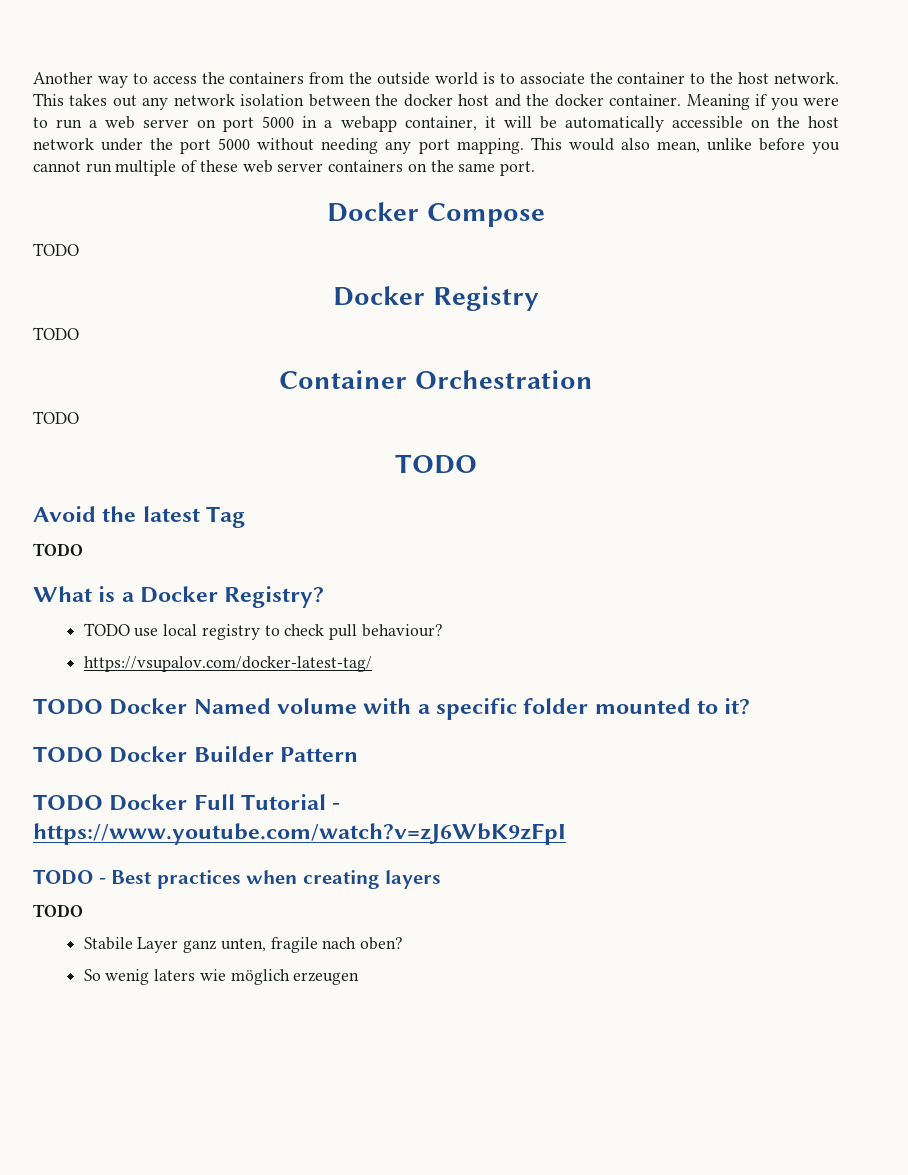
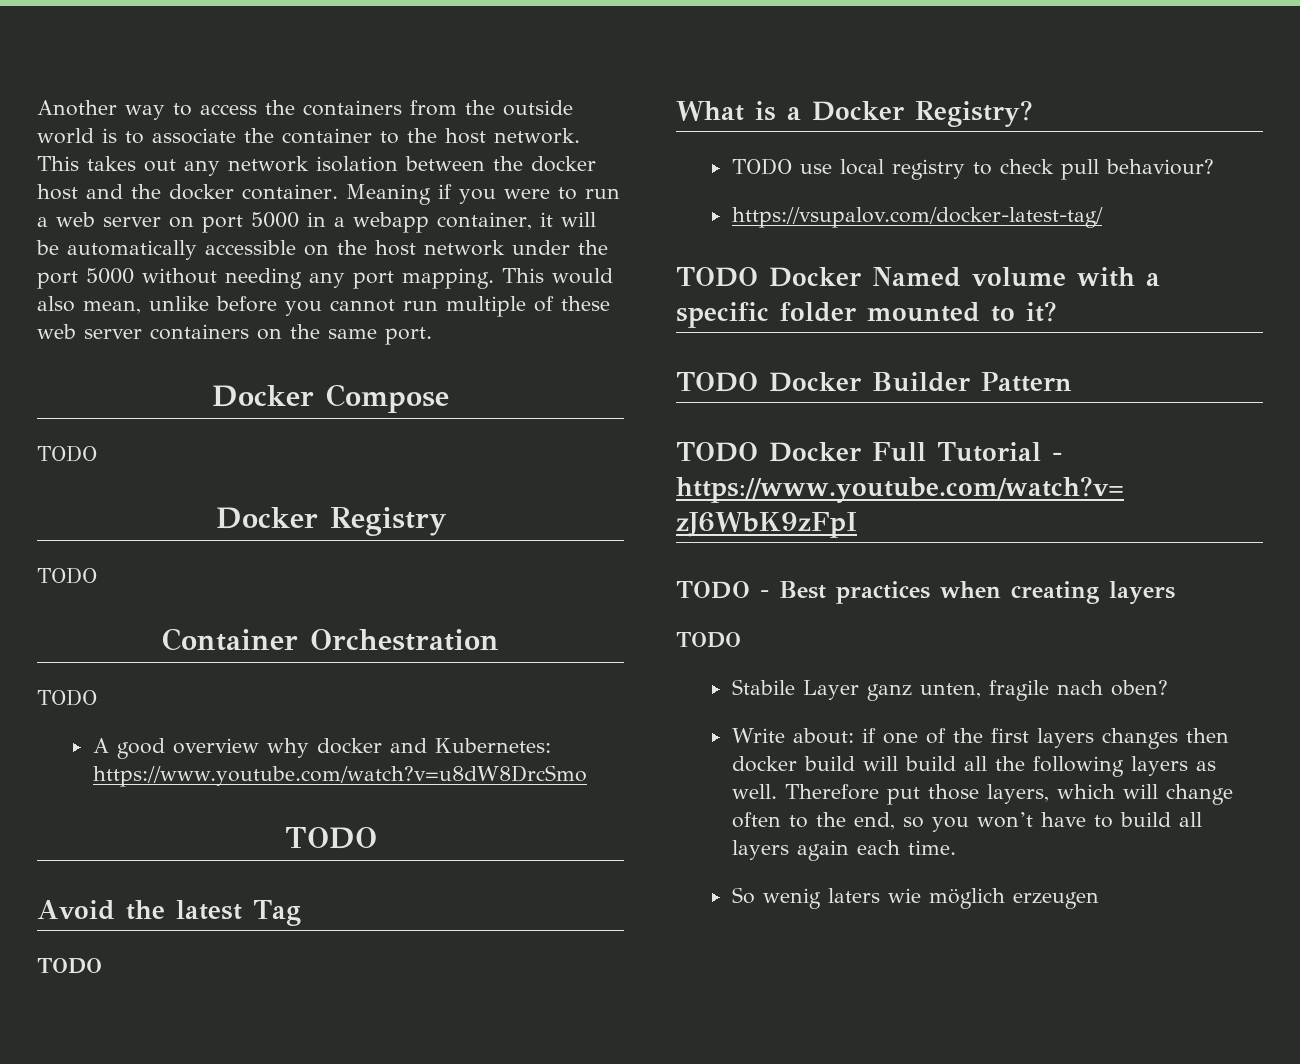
+ A good overview why docker and Kubernetes: https://www.youtube.com/watch?v=u8dW8DrcSmo
+ Write about: if one of the first layers changes then docker build will build all the following layers as well. Therefore put those layers, which will change often to the end, so you won’t have to build all layers again each time.

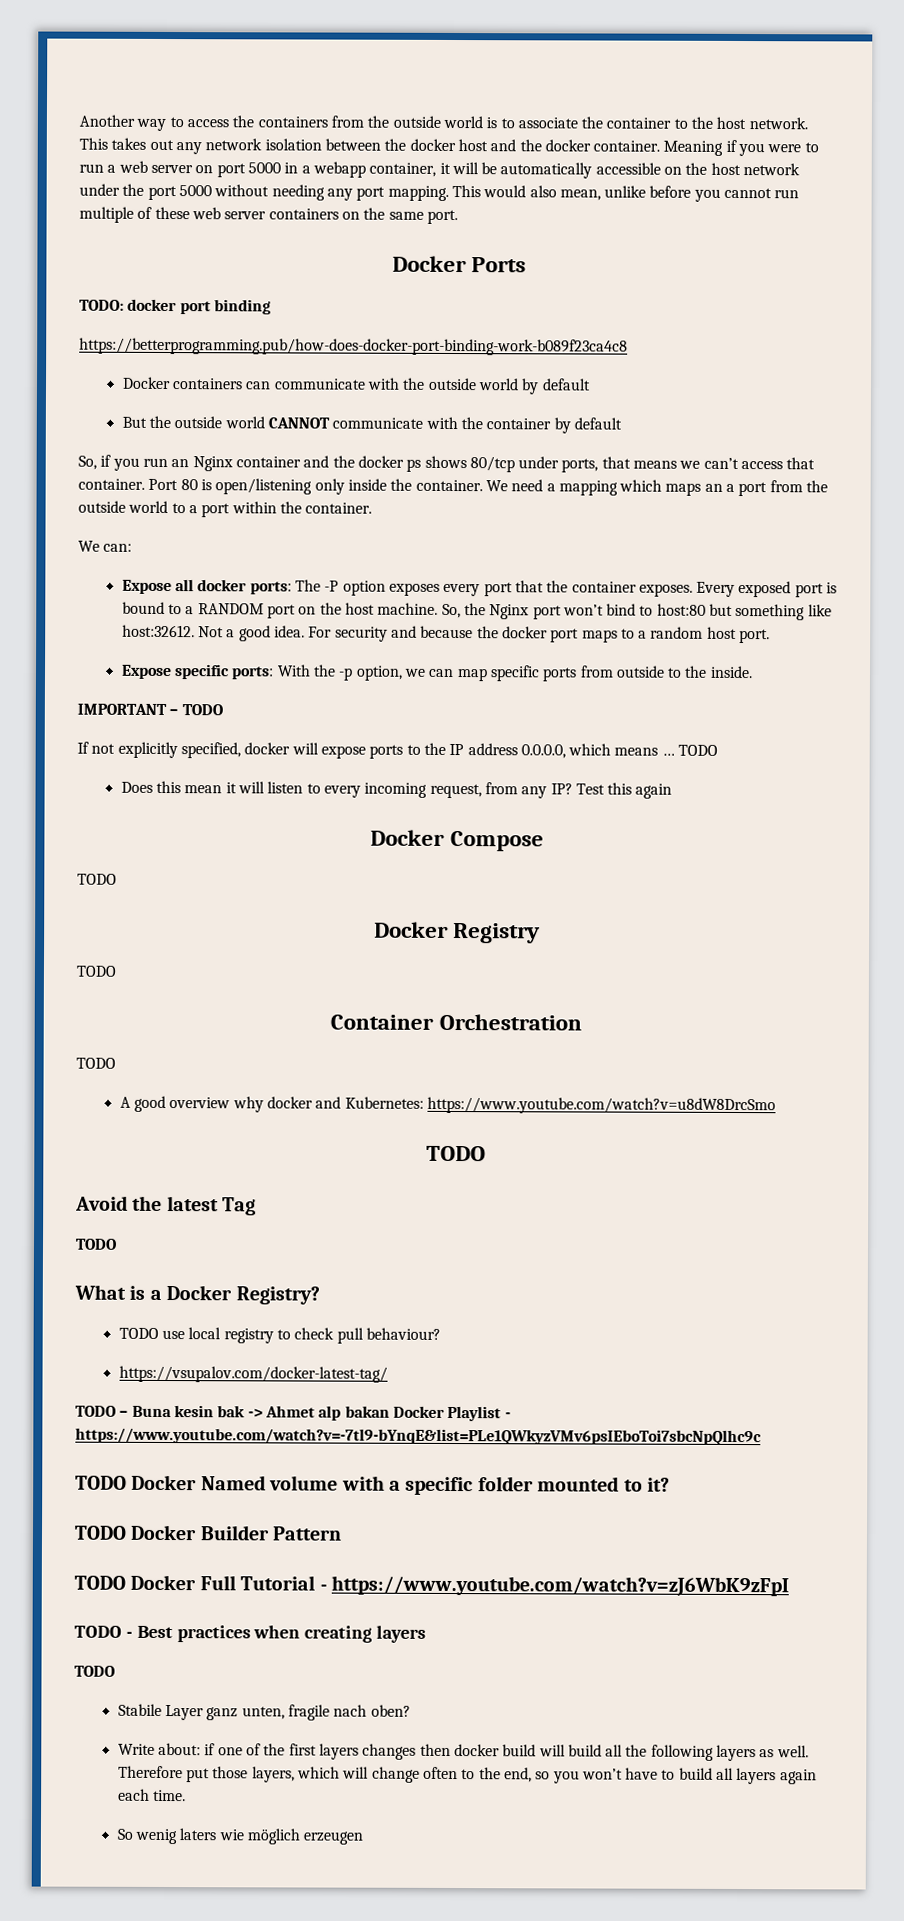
+ Docker Ports
+ TODO: docker port binding
+ https://betterprogramming.pub/how-does-docker-port-binding-work-b089f23ca4c8
+ Docker containers can communicate with the outside world by default
+ But the outside world CANNOT communicate with the container by default
+ So, if you run an Nginx container and the docker ps shows 80/tcp under ports, that means we can’t access that container. Port 80 is open/listening only inside the container. We need a mapping which maps an a port from the outside world to a port within the container.
+ We can:
+ Expose all docker ports: The -P option exposes every port that the container exposes. Every exposed port is bound to a RANDOM port on the host machine. So, the Nginx port won’t bind to host:80 but something like host:32612. Not a good idea. For security and because the docker port maps to a random host port.
+ Expose specific ports: With the -p option, we can map specific ports from outside to the inside.
+ IMPORTANT – TODO
+ If not explicitly specified, docker will expose ports to the IP address 0.0.0.0, which means … TODO
+ Does this mean it will listen to every incoming request, from any IP? Test this again
+ TODO – Buna kesin bak -> Ahmet alp bakan Docker Playlist - https://www.youtube.com/watch?v=-7tl9-bYnqE&list=PLe1QWkyzVMv6psIEboToi7sbcNpQlhc9c

